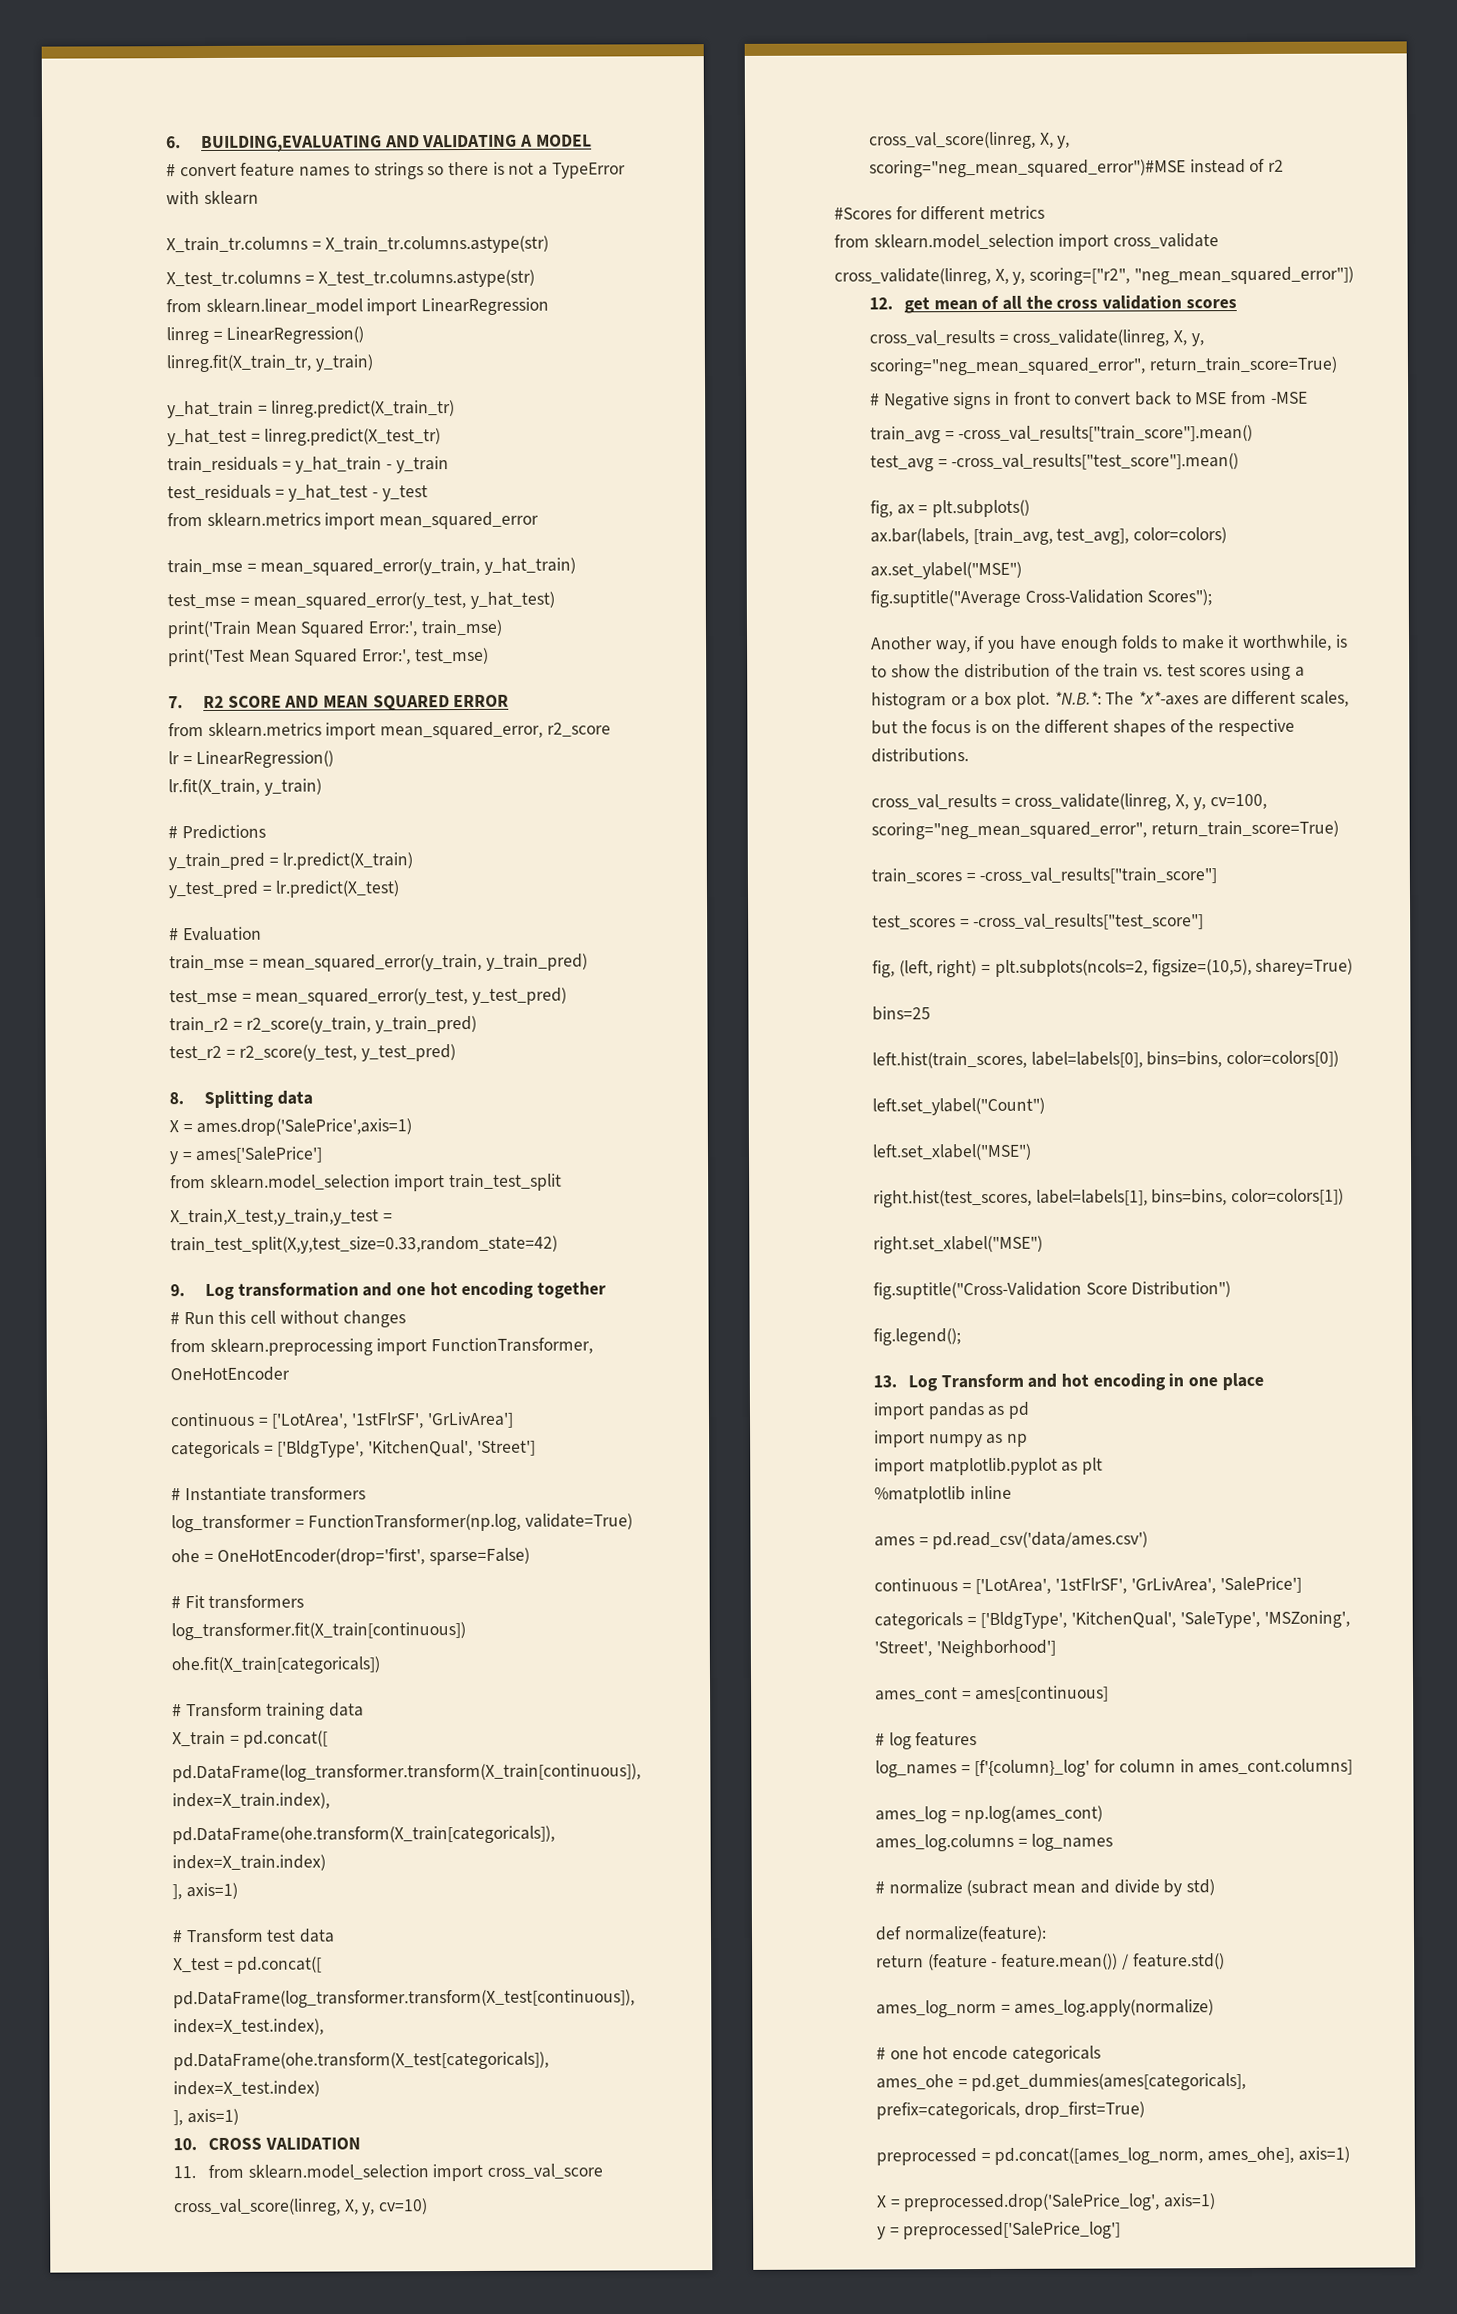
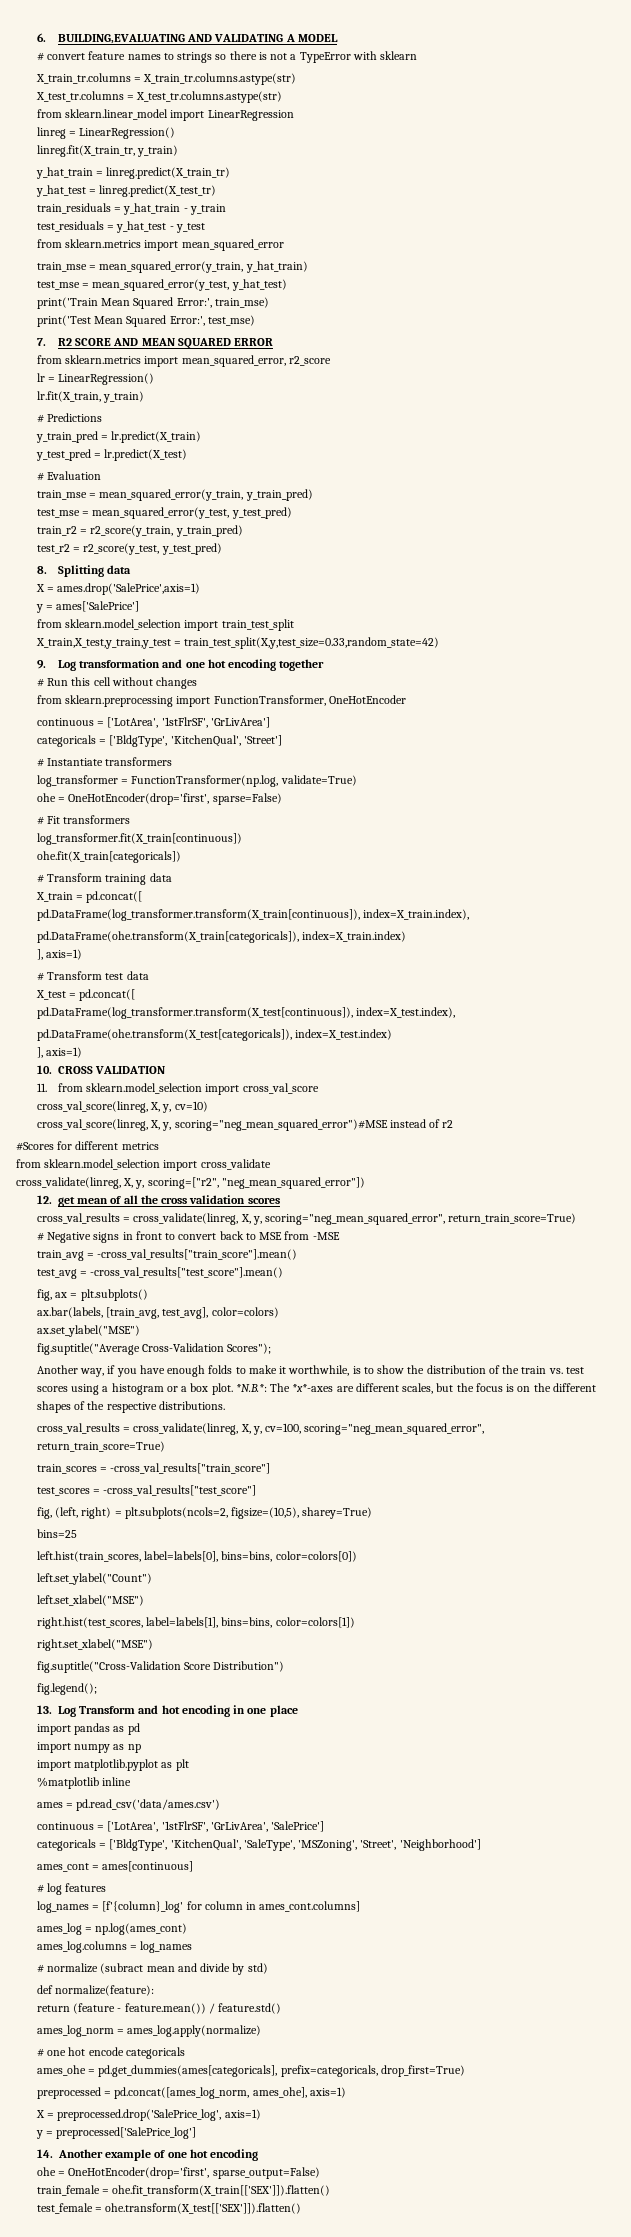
+ 14. Another example of one hot encoding
+ ohe = OneHotEncoder(drop='first', sparse_output=False)
+ train_female = ohe.fit_transform(X_train[['SEX']]).flatten()
+ test_female = ohe.transform(X_test[['SEX']]).flatten()

